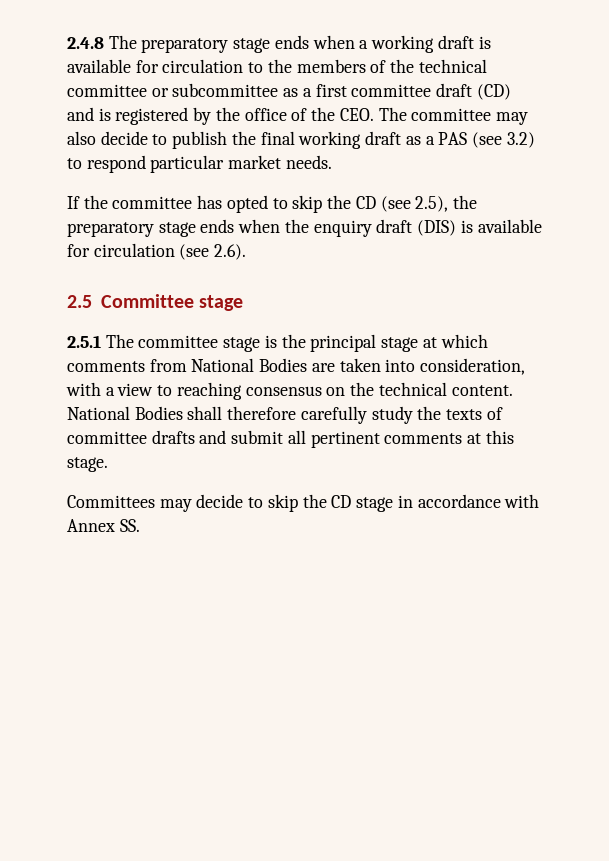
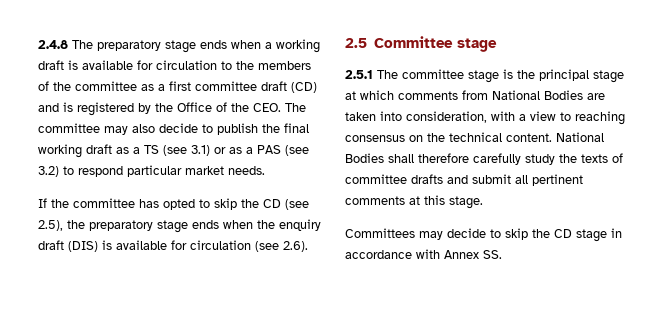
- 2.4.8 The preparatory stage ends when a working draft is available for circulation to the members of the technical committee or subcommittee as a first committee draft (CD) and is registered by the office of the CEO. The committee may also decide to publish the final working draft as a PAS (see 3.2) to respond particular market needs.
+ 2.4.8 The preparatory stage ends when a working draft is available for circulation to the members of the committee as a first committee draft (CD) and is registered by the Office of the CEO. The committee may also decide to publish the final working draft as a TS (see 3.1) or as a PAS (see 3.2) to respond particular market needs.

